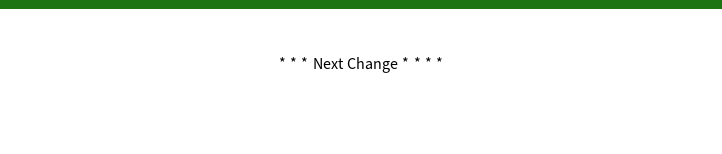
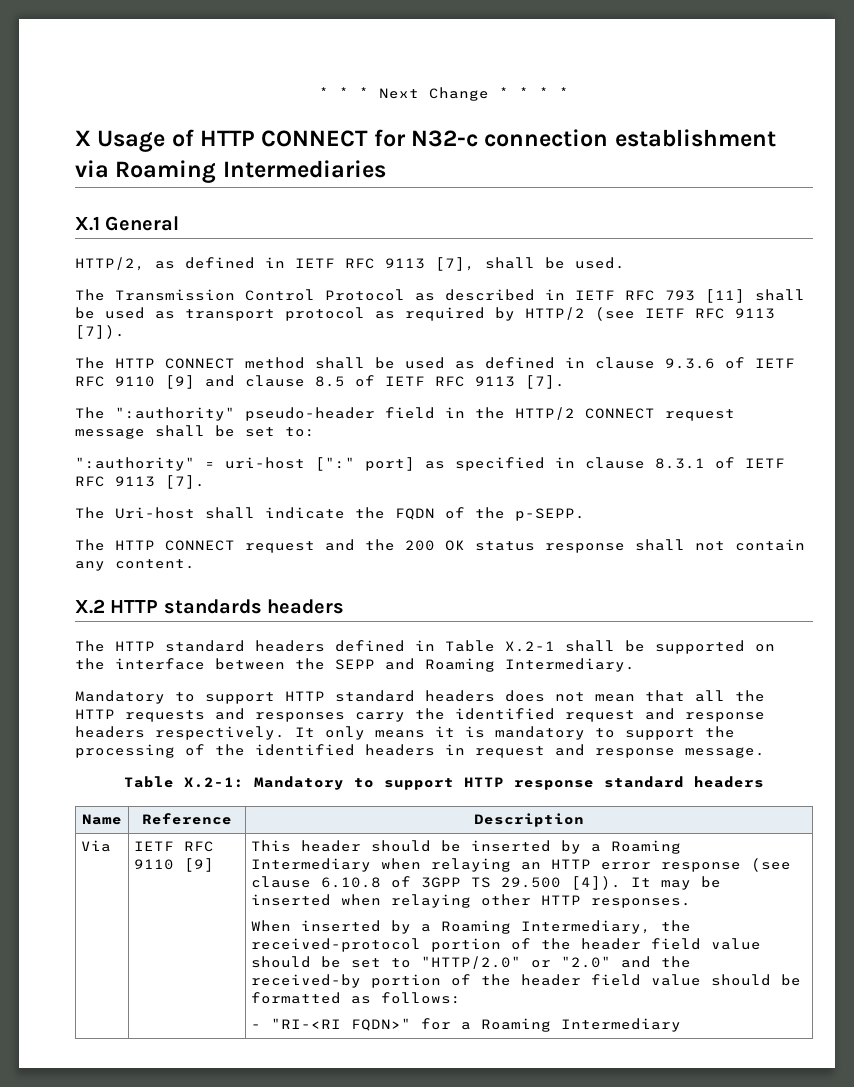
+ X Usage of HTTP CONNECT for N32-c connection establishment via Roaming Intermediaries
+ X.1 General
+ HTTP/2, as defined in IETF RFC 9113 [7], shall be used.
+ The Transmission Control Protocol as described in IETF RFC 793 [11] shall be used as transport protocol as required by HTTP/2 (see IETF RFC 9113 [7]).
+ The HTTP CONNECT method shall be used as defined in clause 9.3.6 of IETF RFC 9110 [9] and clause 8.5 of IETF RFC 9113 [7].
+ The ":authority" pseudo-header field in the HTTP/2 CONNECT request message shall be set to:
+ ":authority" = uri-host [":" port] as specified in clause 8.3.1 of IETF RFC 9113 [7].
+ The Uri-host shall indicate the FQDN of the p-SEPP.
+ The HTTP CONNECT request and the 200 OK status response shall not contain any content.
+ X.2 HTTP standards headers
+ The HTTP standard headers defined in Table X.2-1 shall be supported on the interface between the SEPP and Roaming Intermediary.
+ Mandatory to support HTTP standard headers does not mean that all the HTTP requests and responses carry the identified request and response headers respectively. It only means it is mandatory to support the processing of the identified headers in request and response message.
+ Table X.2-1: Mandatory to support HTTP response standard headers
+ Name | Reference | Description
+ Via | IETF RFC 9110 [9] | This header should be inserted by a Roaming Intermediary when relaying an HTTP error response (see clause 6.10.8 of 3GPP TS 29.500 [4]). It may be inserted when relaying other HTTP responses.
+ When inserted by a Roaming Intermediary, the received-protocol portion of the header field value should be set to "HTTP/2.0" or "2.0" and the received-by portion of the header field value should be formatted as follows:
+ - "RI-<RI FQDN>" for a Roaming Intermediary

